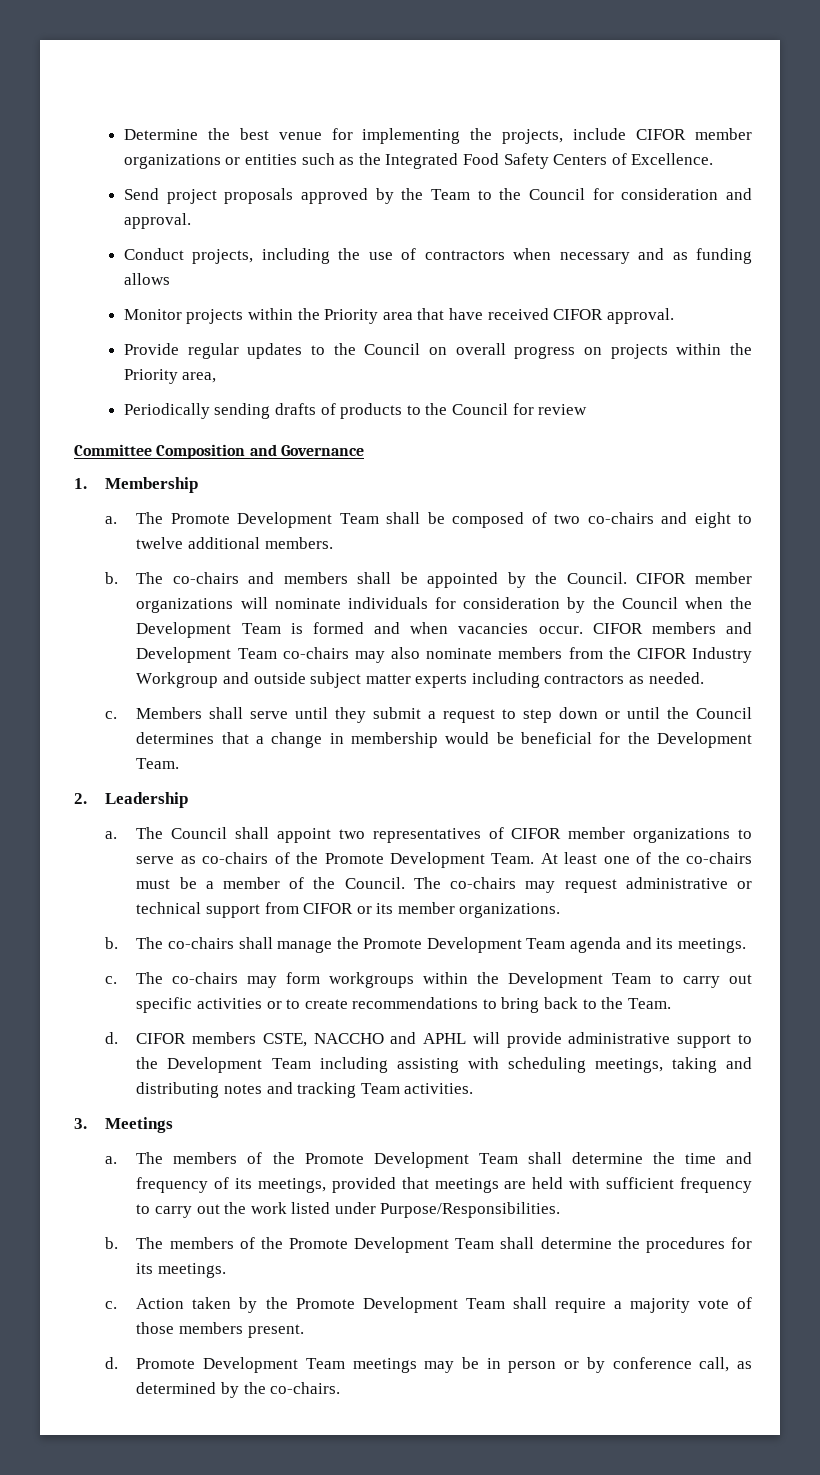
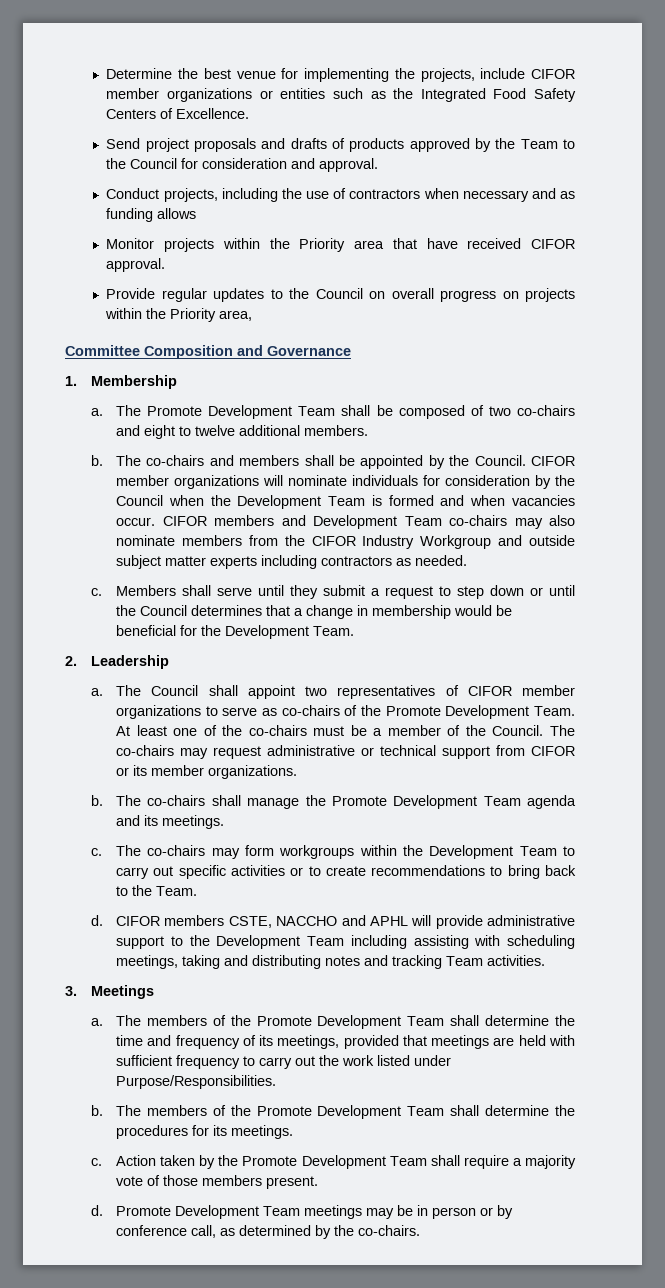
- Send project proposals approved by the Team to the Council for consideration and approval.
+ Send project proposals and drafts of products approved by the Team to the Council for consideration and approval.
- Periodically sending drafts of products to the Council for review

